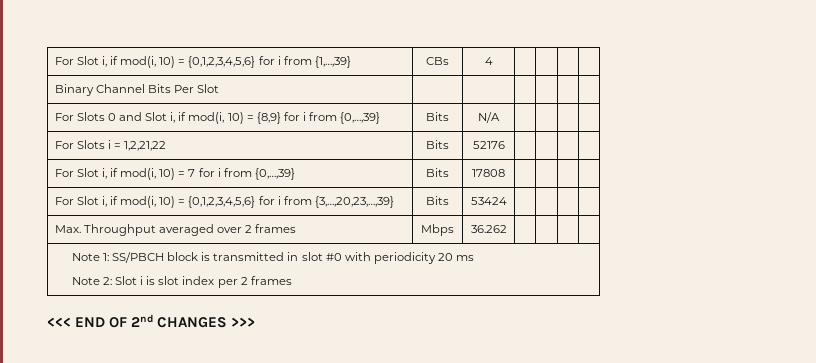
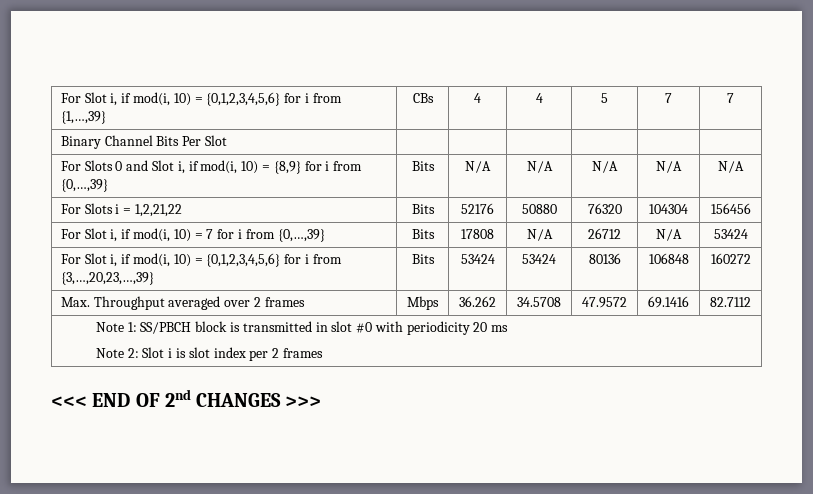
- For Slot i, if mod(i, 10) = {0,1,2,3,4,5,6} for i from {1,…,39} | CBs | 4 | | | |
+ For Slot i, if mod(i, 10) = {0,1,2,3,4,5,6} for i from {1,…,39} | CBs | 4 | 4 | 5 | 7 | 7
- For Slots 0 and Slot i, if mod(i, 10) = {8,9} for i from {0,…,39} | Bits | N/A | | | |
+ For Slots 0 and Slot i, if mod(i, 10) = {8,9} for i from {0,…,39} | Bits | N/A | N/A | N/A | N/A | N/A
- For Slots i = 1,2,21,22 | Bits | 52176 | | | |
+ For Slots i = 1,2,21,22 | Bits | 52176 | 50880 | 76320 | 104304 | 156456
- For Slot i, if mod(i, 10) = 7 for i from {0,…,39} | Bits | 17808 | | | |
+ For Slot i, if mod(i, 10) = 7 for i from {0,…,39} | Bits | 17808 | N/A | 26712 | N/A | 53424
- For Slot i, if mod(i, 10) = {0,1,2,3,4,5,6} for i from {3,…,20,23,…,39} | Bits | 53424 | | | |
+ For Slot i, if mod(i, 10) = {0,1,2,3,4,5,6} for i from {3,…,20,23,…,39} | Bits | 53424 | 53424 | 80136 | 106848 | 160272
- Max. Throughput averaged over 2 frames | Mbps | 36.262 | | | |
+ Max. Throughput averaged over 2 frames | Mbps | 36.262 | 34.5708 | 47.9572 | 69.1416 | 82.7112

